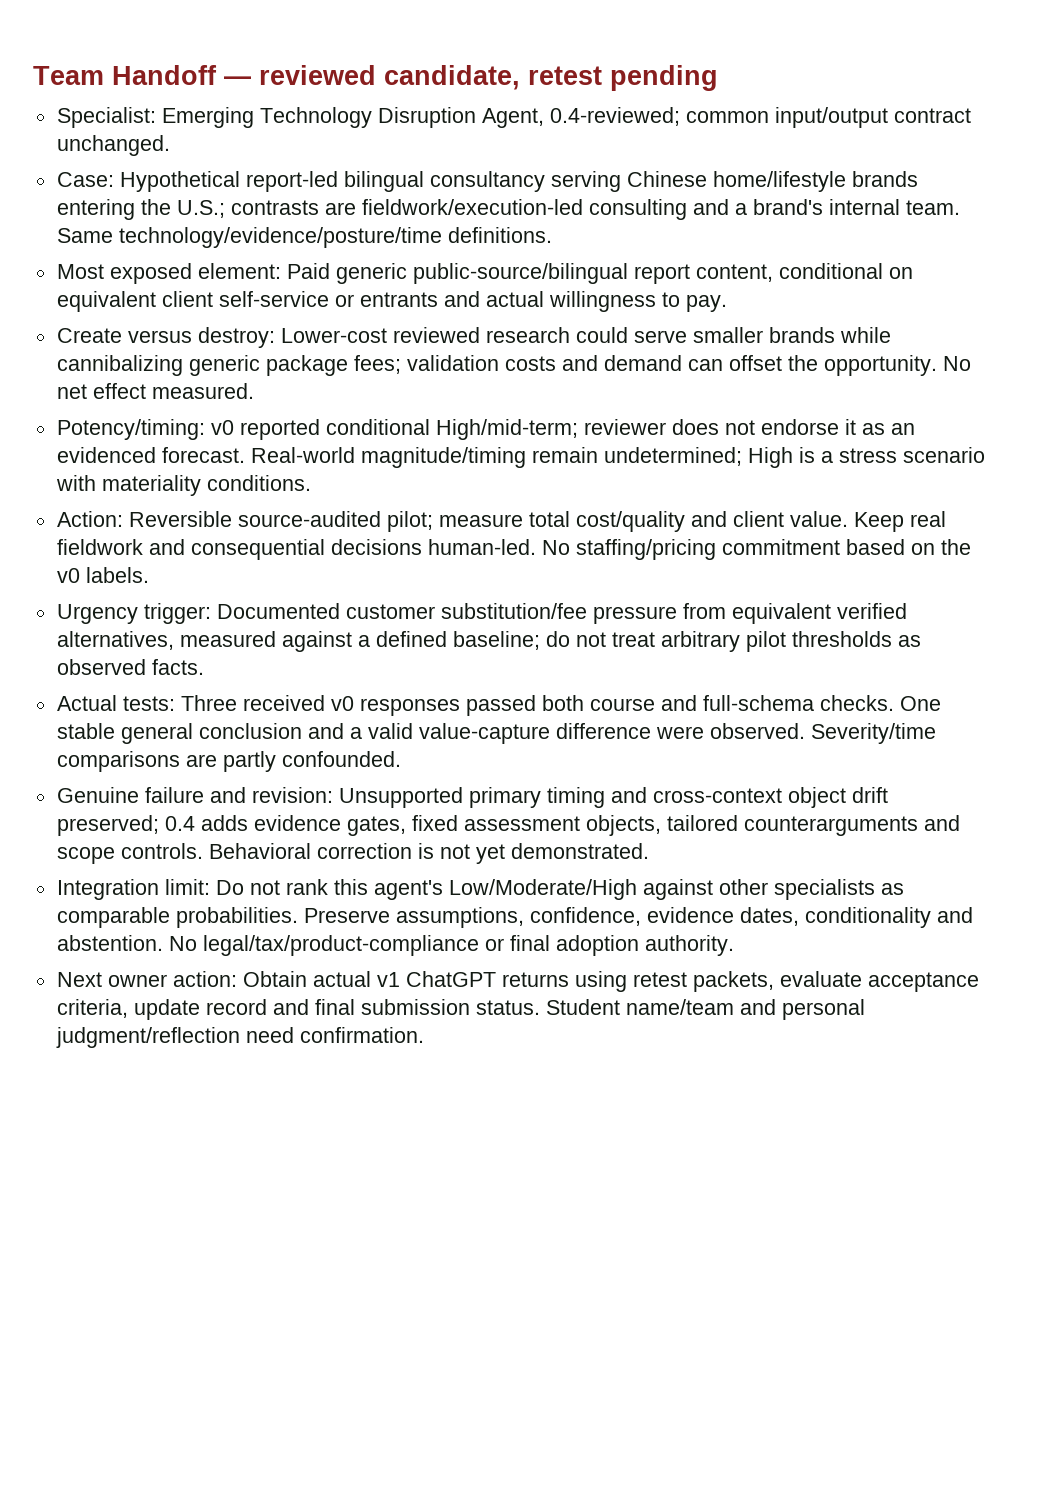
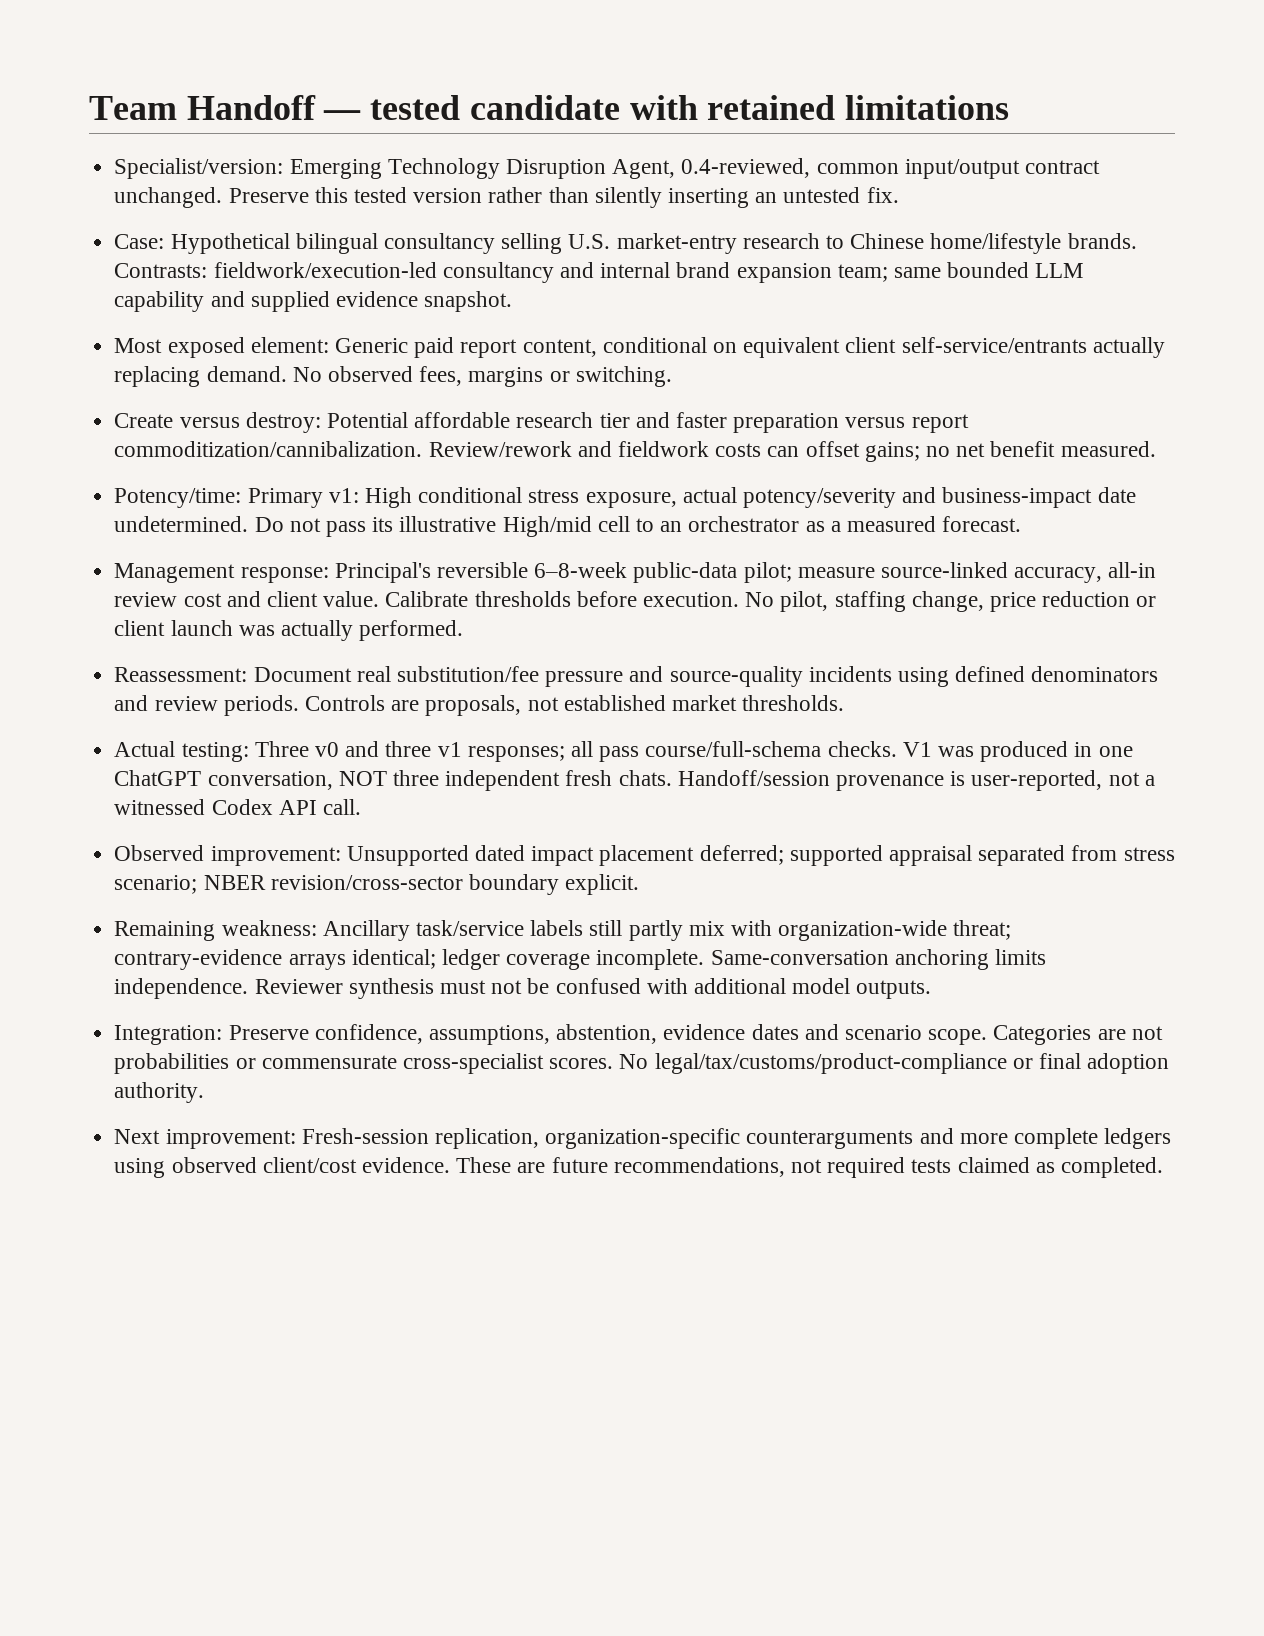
- Team Handoff — reviewed candidate, retest pending
- Specialist: Emerging Technology Disruption Agent, 0.4-reviewed; common input/output contract unchanged.
+ Team Handoff — tested candidate with retained limitations
+ Specialist/version: Emerging Technology Disruption Agent, 0.4-reviewed, common input/output contract unchanged. Preserve this tested version rather than silently inserting an untested fix.
- Case: Hypothetical report-led bilingual consultancy serving Chinese home/lifestyle brands entering the U.S.; contrasts are fieldwork/execution-led consulting and a brand's internal team. Same technology/evidence/posture/time definitions.
+ Case: Hypothetical bilingual consultancy selling U.S. market-entry research to Chinese home/lifestyle brands. Contrasts: fieldwork/execution-led consultancy and internal brand expansion team; same bounded LLM capability and supplied evidence snapshot.
- Most exposed element: Paid generic public-source/bilingual report content, conditional on equivalent client self-service or entrants and actual willingness to pay.
- Create versus destroy: Lower-cost reviewed research could serve smaller brands while cannibalizing generic package fees; validation costs and demand can offset the opportunity. No net effect measured.
- Potency/timing: v0 reported conditional High/mid-term; reviewer does not endorse it as an evidenced forecast. Real-world magnitude/timing remain undetermined; High is a stress scenario with materiality conditions.
- Action: Reversible source-audited pilot; measure total cost/quality and client value. Keep real fieldwork and consequential decisions human-led. No staffing/pricing commitment based on the v0 labels.
- Urgency trigger: Documented customer substitution/fee pressure from equivalent verified alternatives, measured against a defined baseline; do not treat arbitrary pilot thresholds as observed facts.
- Actual tests: Three received v0 responses passed both course and full-schema checks. One stable general conclusion and a valid value-capture difference were observed. Severity/time comparisons are partly confounded.
- Genuine failure and revision: Unsupported primary timing and cross-context object drift preserved; 0.4 adds evidence gates, fixed assessment objects, tailored counterarguments and scope controls. Behavioral correction is not yet demonstrated.
- Integration limit: Do not rank this agent's Low/Moderate/High against other specialists as comparable probabilities. Preserve assumptions, confidence, evidence dates, conditionality and abstention. No legal/tax/product-compliance or final adoption authority.
+ Most exposed element: Generic paid report content, conditional on equivalent client self-service/entrants actually replacing demand. No observed fees, margins or switching.
+ Create versus destroy: Potential affordable research tier and faster preparation versus report commoditization/cannibalization. Review/rework and fieldwork costs can offset gains; no net benefit measured.
+ Potency/time: Primary v1: High conditional stress exposure, actual potency/severity and business-impact date undetermined. Do not pass its illustrative High/mid cell to an orchestrator as a measured forecast.
+ Management response: Principal's reversible 6–8-week public-data pilot; measure source-linked accuracy, all-in review cost and client value. Calibrate thresholds before execution. No pilot, staffing change, price reduction or client launch was actually performed.
+ Reassessment: Document real substitution/fee pressure and source-quality incidents using defined denominators and review periods. Controls are proposals, not established market thresholds.
+ Actual testing: Three v0 and three v1 responses; all pass course/full-schema checks. V1 was produced in one ChatGPT conversation, NOT three independent fresh chats. Handoff/session provenance is user-reported, not a witnessed Codex API call.
+ Observed improvement: Unsupported dated impact placement deferred; supported appraisal separated from stress scenario; NBER revision/cross-sector boundary explicit.
+ Remaining weakness: Ancillary task/service labels still partly mix with organization-wide threat; contrary-evidence arrays identical; ledger coverage incomplete. Same-conversation anchoring limits independence. Reviewer synthesis must not be confused with additional model outputs.
+ Integration: Preserve confidence, assumptions, abstention, evidence dates and scenario scope. Categories are not probabilities or commensurate cross-specialist scores. No legal/tax/customs/product-compliance or final adoption authority.
- Next owner action: Obtain actual v1 ChatGPT returns using retest packets, evaluate acceptance criteria, update record and final submission status. Student name/team and personal judgment/reflection need confirmation.
+ Next improvement: Fresh-session replication, organization-specific counterarguments and more complete ledgers using observed client/cost evidence. These are future recommendations, not required tests claimed as completed.

